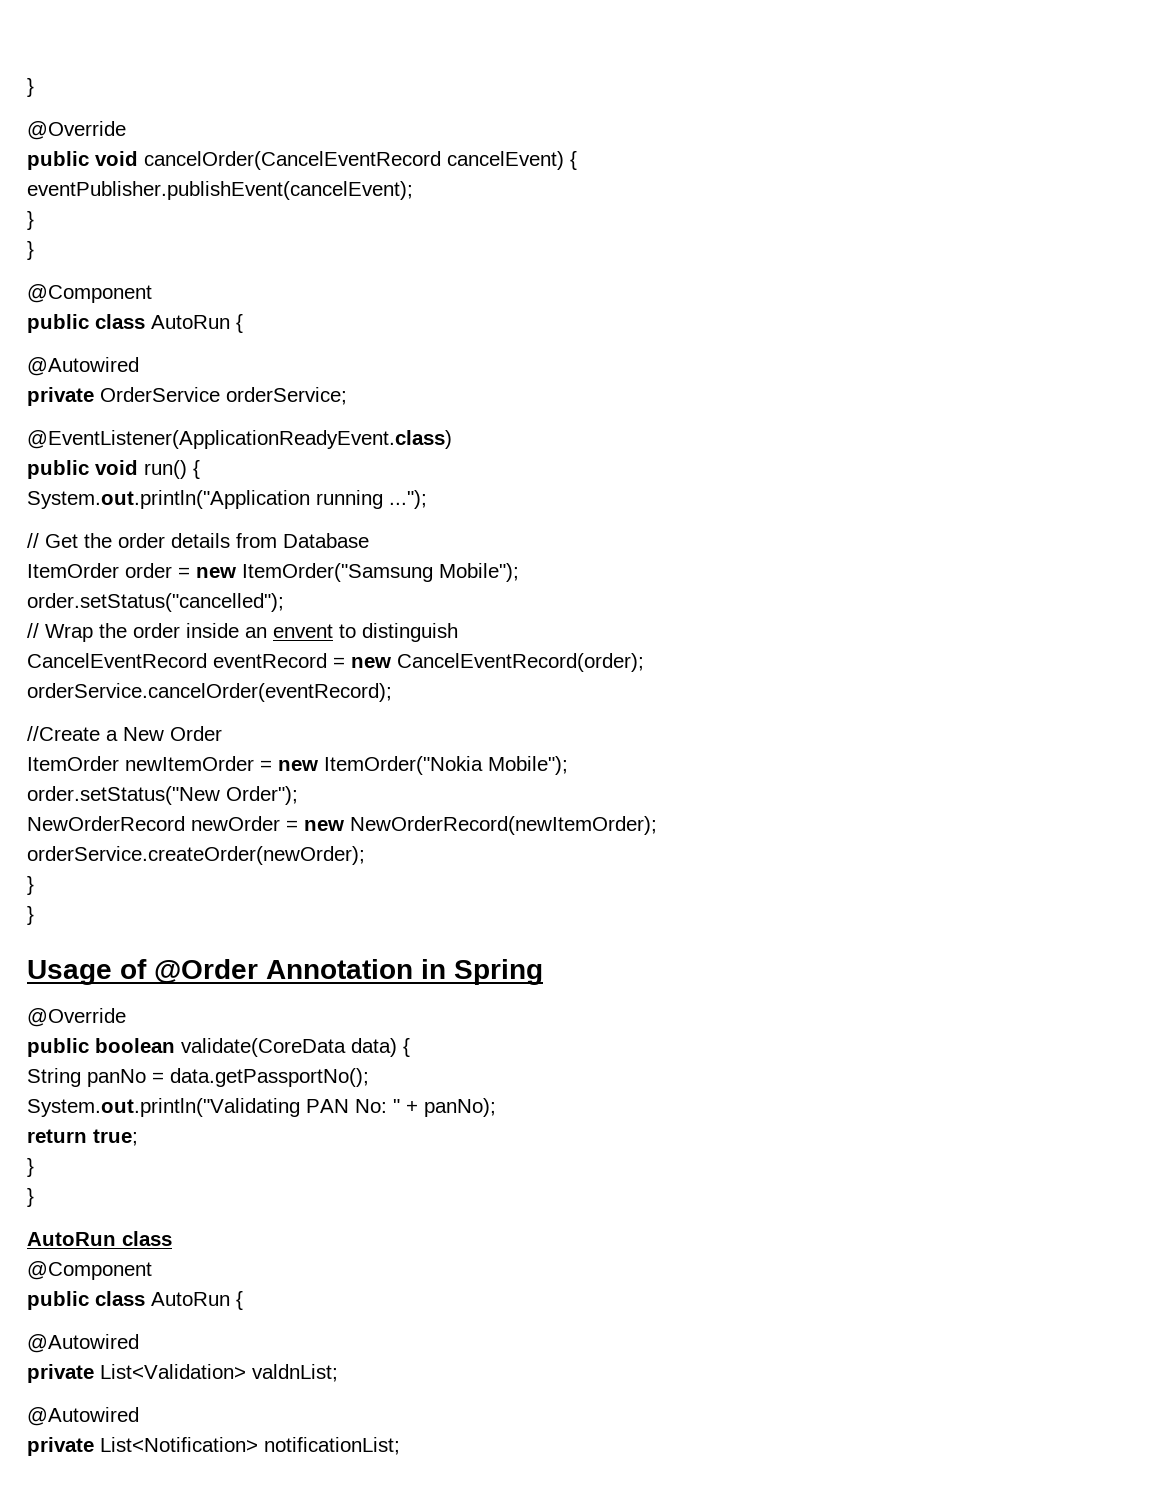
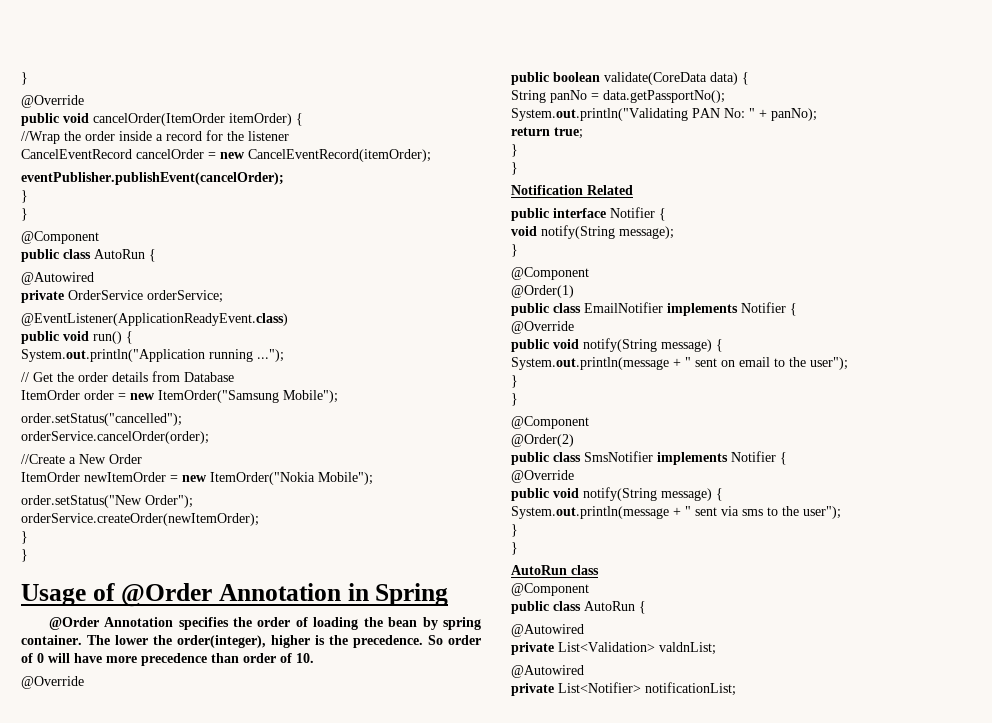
- public void cancelOrder(CancelEventRecord cancelEvent) {
- eventPublisher.publishEvent(cancelEvent);
+ public void cancelOrder(ItemOrder itemOrder) {
+ //Wrap the order inside a record for the listener
+ CancelEventRecord cancelOrder = new CancelEventRecord(itemOrder);
+ eventPublisher.publishEvent(cancelOrder);
- // Wrap the order inside an envent to distinguish
- CancelEventRecord eventRecord = new CancelEventRecord(order);
- orderService.cancelOrder(eventRecord);
+ orderService.cancelOrder(order);
- NewOrderRecord newOrder = new NewOrderRecord(newItemOrder);
- orderService.createOrder(newOrder);
+ orderService.createOrder(newItemOrder);
+ @Order Annotation specifies the order of loading the bean by spring container. The lower the order(integer), higher is the precedence. So order of 0 will have more precedence than order of 10.
+ Notification Related
+ public interface Notifier {
+ void notify(String message);
+ }
+ @Component
+ @Order(1)
+ public class EmailNotifier implements Notifier {
+ @Override
+ public void notify(String message) {
+ System.out.println(message + " sent on email to the user");
+ }
+ }
+ @Component
+ @Order(2)
+ public class SmsNotifier implements Notifier {
+ @Override
+ public void notify(String message) {
+ System.out.println(message + " sent via sms to the user");
+ }
+ }
- private List<Notification> notificationList;
+ private List<Notifier> notificationList;

